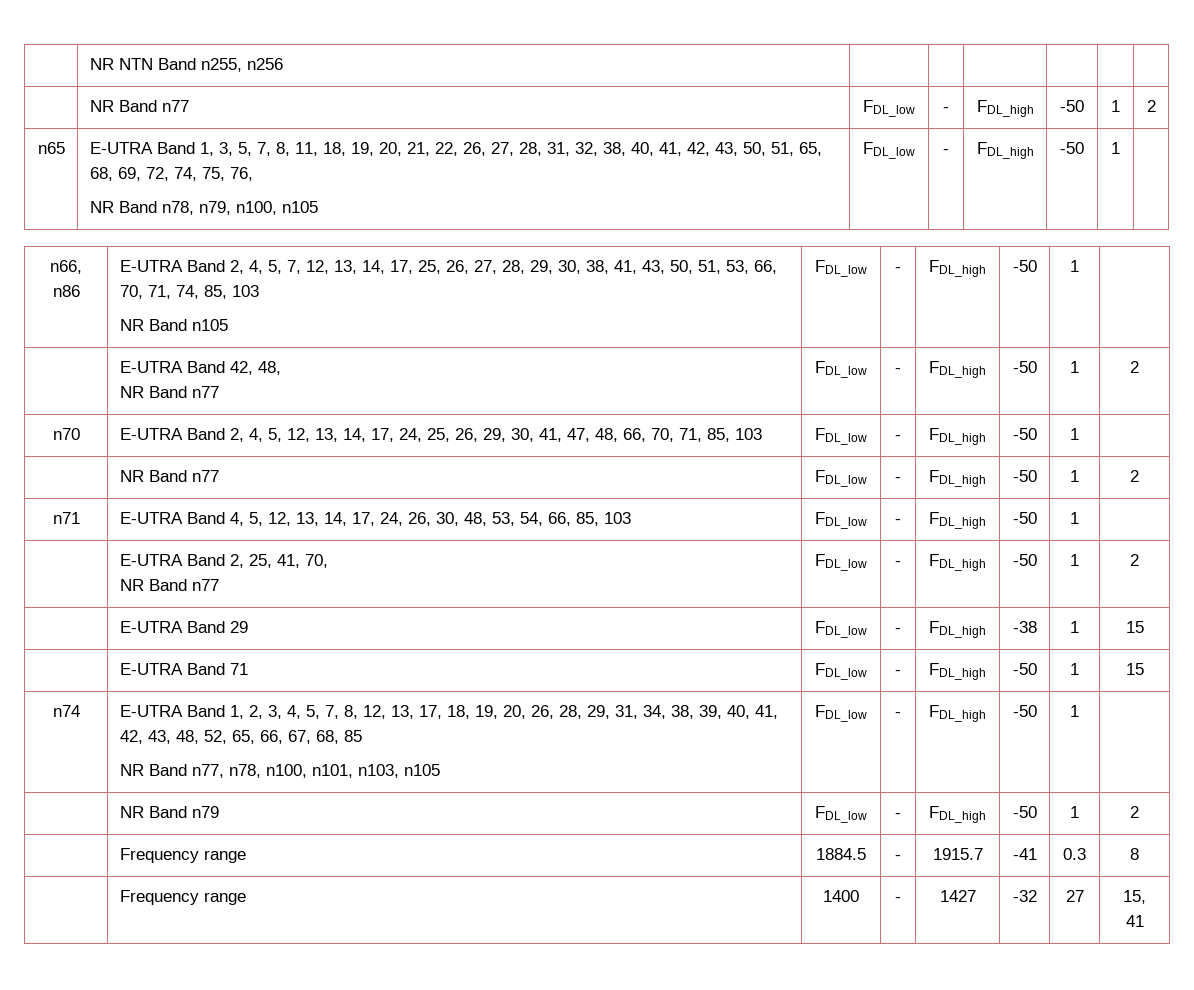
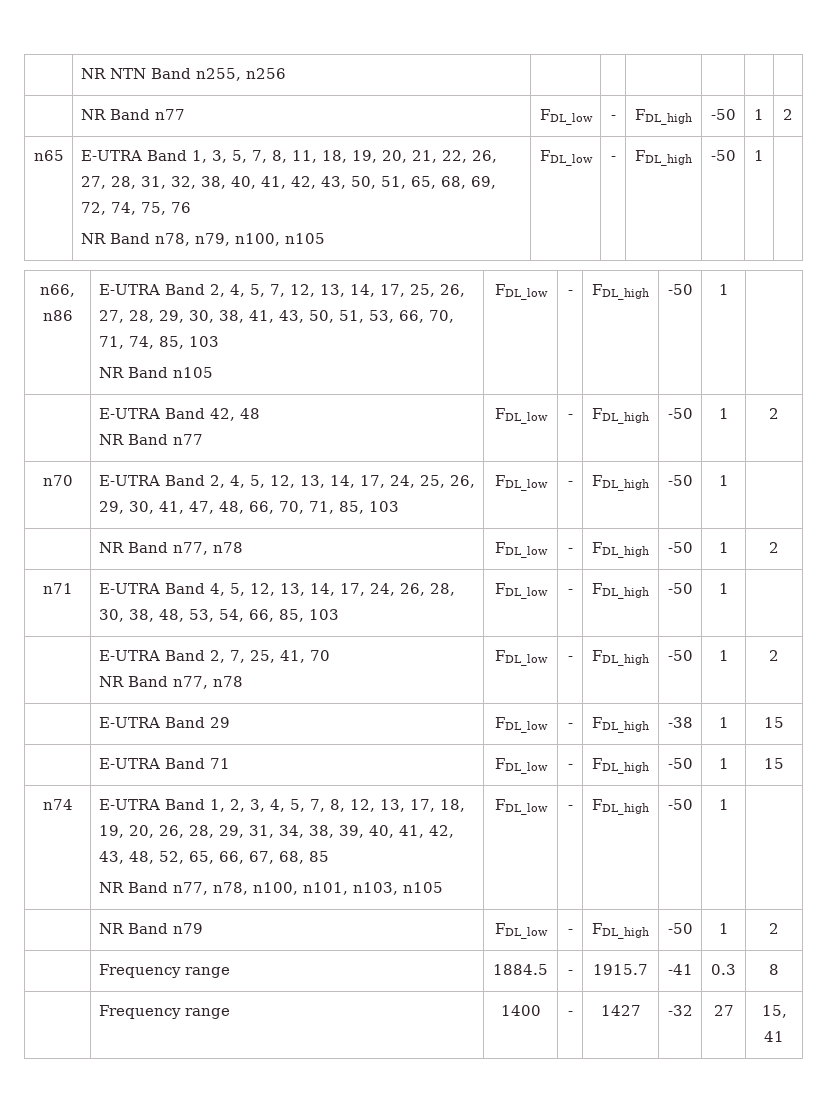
- E-UTRA Band 1, 3, 5, 7, 8, 11, 18, 19, 20, 21, 22, 26, 27, 28, 31, 32, 38, 40, 41, 42, 43, 50, 51, 65, 68, 69, 72, 74, 75, 76,
+ E-UTRA Band 1, 3, 5, 7, 8, 11, 18, 19, 20, 21, 22, 26, 27, 28, 31, 32, 38, 40, 41, 42, 43, 50, 51, 65, 68, 69, 72, 74, 75, 76
- | E-UTRA Band 42, 48,
+ | E-UTRA Band 42, 48
  n70 | E-UTRA Band 2, 4, 5, 12, 13, 14, 17, 24, 25, 26, 29, 30, 41, 47, 48, 66, 70, 71, 85, 103 | FDL_low | - | FDL_high | -50 | 1 |
- | NR Band n77 | FDL_low | - | FDL_high | -50 | 1 | 2
+ | NR Band n77, n78 | FDL_low | - | FDL_high | -50 | 1 | 2
- n71 | E-UTRA Band 4, 5, 12, 13, 14, 17, 24, 26, 30, 48, 53, 54, 66, 85, 103 | FDL_low | - | FDL_high | -50 | 1 |
+ n71 | E-UTRA Band 4, 5, 12, 13, 14, 17, 24, 26, 28, 30, 38, 48, 53, 54, 66, 85, 103 | FDL_low | - | FDL_high | -50 | 1 |
- | E-UTRA Band 2, 25, 41, 70,
- NR Band n77 | FDL_low | - | FDL_high | -50 | 1 | 2
+ | E-UTRA Band 2, 7, 25, 41, 70
+ NR Band n77, n78 | FDL_low | - | FDL_high | -50 | 1 | 2

